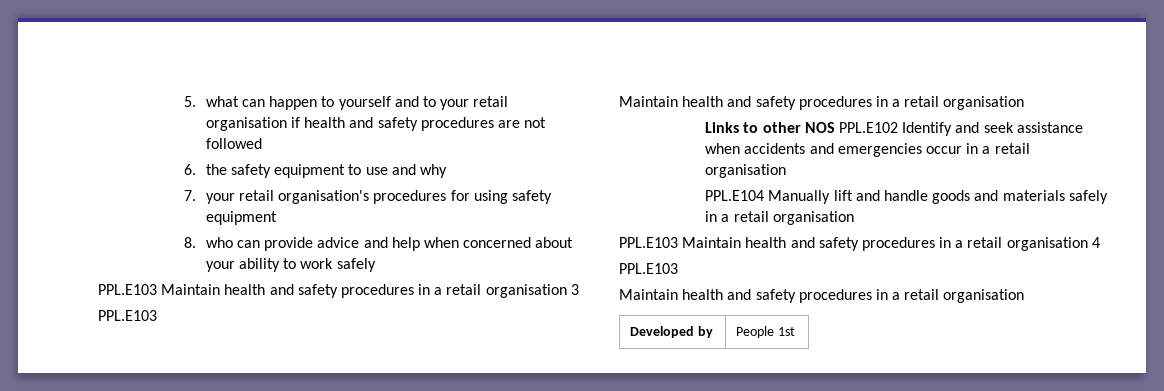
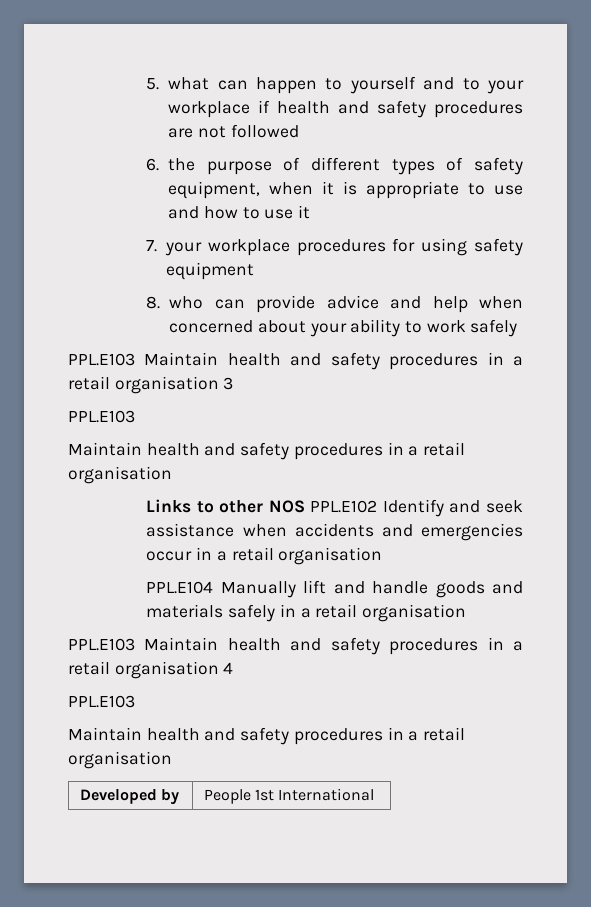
- 5. what can happen to yourself and to your retail organisation if health and safety procedures are not followed
+ 5. what can happen to yourself and to your workplace if health and safety procedures are not followed
- 6. the safety equipment to use and why
+ 6. the purpose of different types of safety equipment, when it is appropriate to use and how to use it
- 7. your retail organisation's procedures for using safety equipment
+ 7. your workplace procedures for using safety equipment
- Developed by | People 1st
+ Developed by | People 1st International

